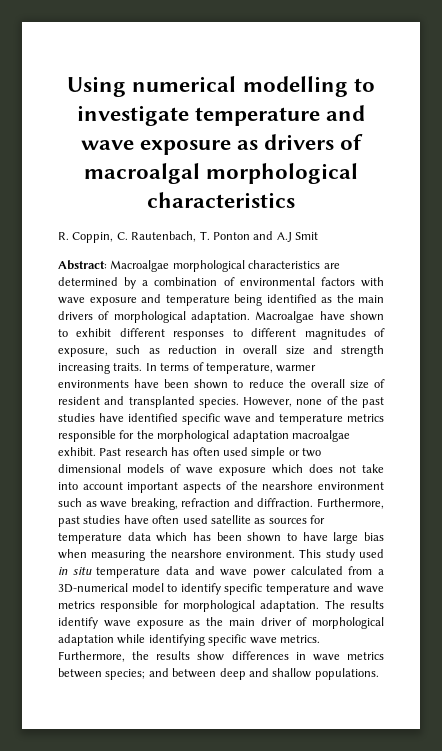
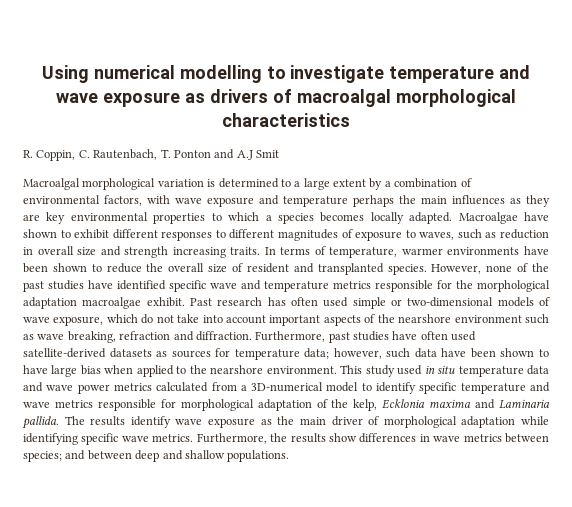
- Abstract: Macroalgae morphological characteristics are determined by a combination of environmental factors with wave exposure and temperature being identified as the main drivers of morphological adaptation.
+ Macroalgal morphological variation is determined to a large extent by a combination of environmental factors, with wave exposure and temperature perhaps the main influences as they are key environmental properties to which a species becomes locally adapted.
- Macroalgae have shown to exhibit different responses to different magnitudes of exposure, such as reduction in overall size and strength increasing traits.
+ Macroalgae have shown to exhibit different responses to different magnitudes of exposure to waves, such as reduction in overall size and strength increasing traits.
- Past research has often used simple or two dimensional models of wave exposure which does not take into account important aspects of the nearshore environment such as wave breaking, refraction and diffraction.
+ Past research has often used simple or two-dimensional models of wave exposure, which do not take into account important aspects of the nearshore environment such as wave breaking, refraction and diffraction.
- Furthermore, past studies have often used satellite as sources for temperature data which has been shown to have large bias when measuring the nearshore environment.
+ Furthermore, past studies have often used satellite-derived datasets as sources for temperature data; however, such data have been shown to have large bias when applied to the nearshore environment.
- This study used in situ temperature data and wave power calculated from a 3D-numerical model to identify specific temperature and wave metrics responsible for morphological adaptation.
+ This study used in situ temperature data and wave power metrics calculated from a 3D-numerical model to identify specific temperature and wave metrics responsible for morphological adaptation of the kelp, Ecklonia maxima and Laminaria pallida.

